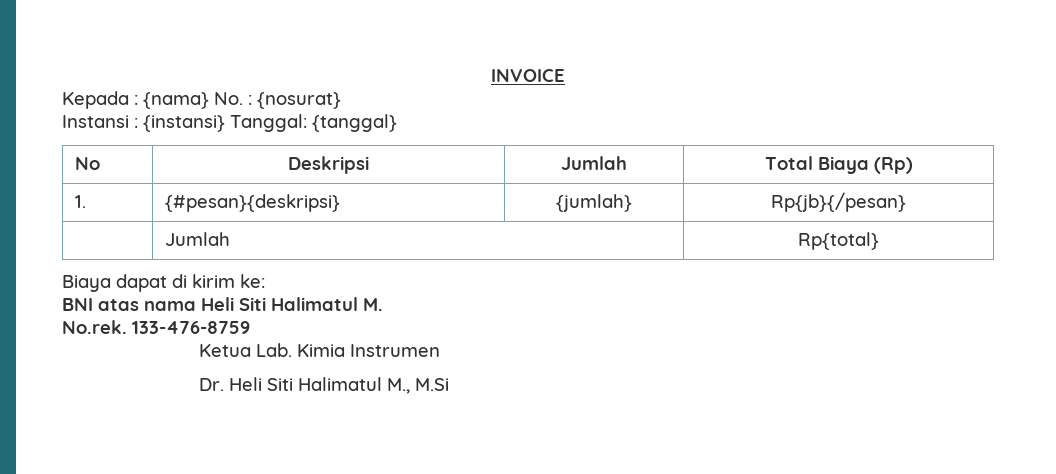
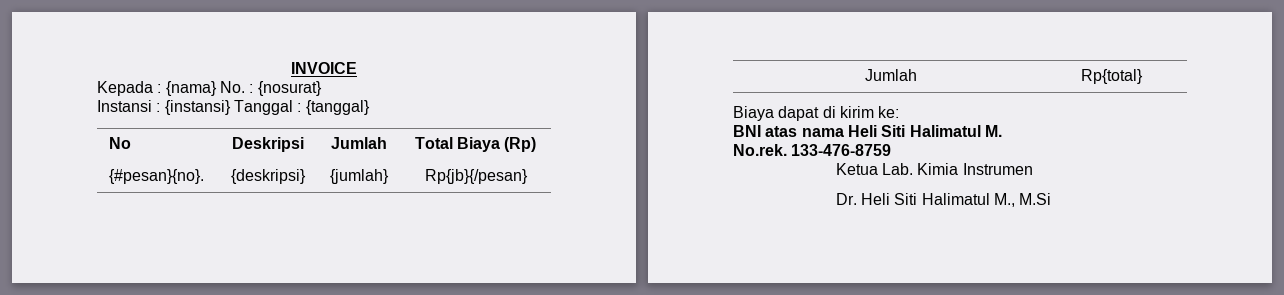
- Instansi : {instansi} Tanggal: {tanggal}
+ Instansi : {instansi} Tanggal : {tanggal}
- 1. | {#pesan}{deskripsi} | {jumlah} | Rp{jb}{/pesan}
+ {#pesan}{no}. | {deskripsi} | {jumlah} | Rp{jb}{/pesan}

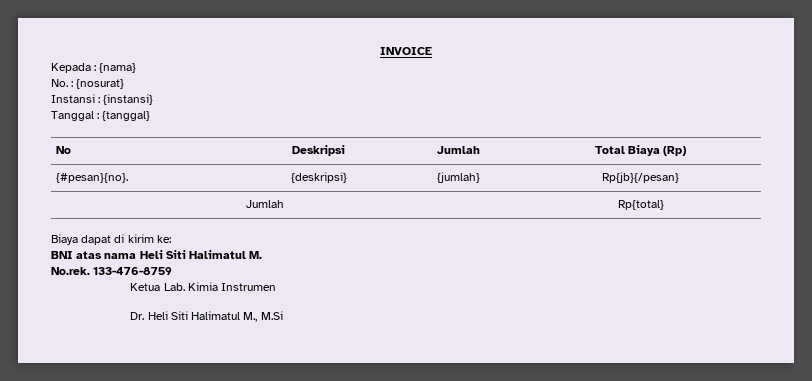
- Kepada : {nama} No. : {nosurat}
+ Kepada : {nama}
+ No. : {nosurat}
- Instansi : {instansi} Tanggal : {tanggal}
+ Instansi : {instansi}
+ Tanggal : {tanggal}

